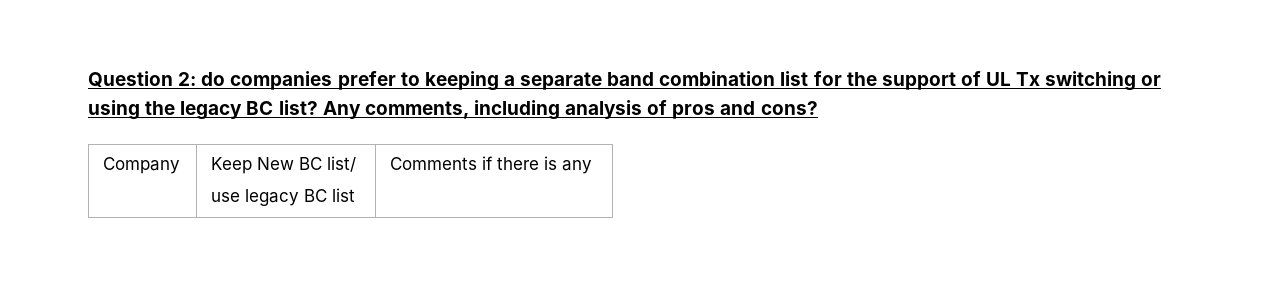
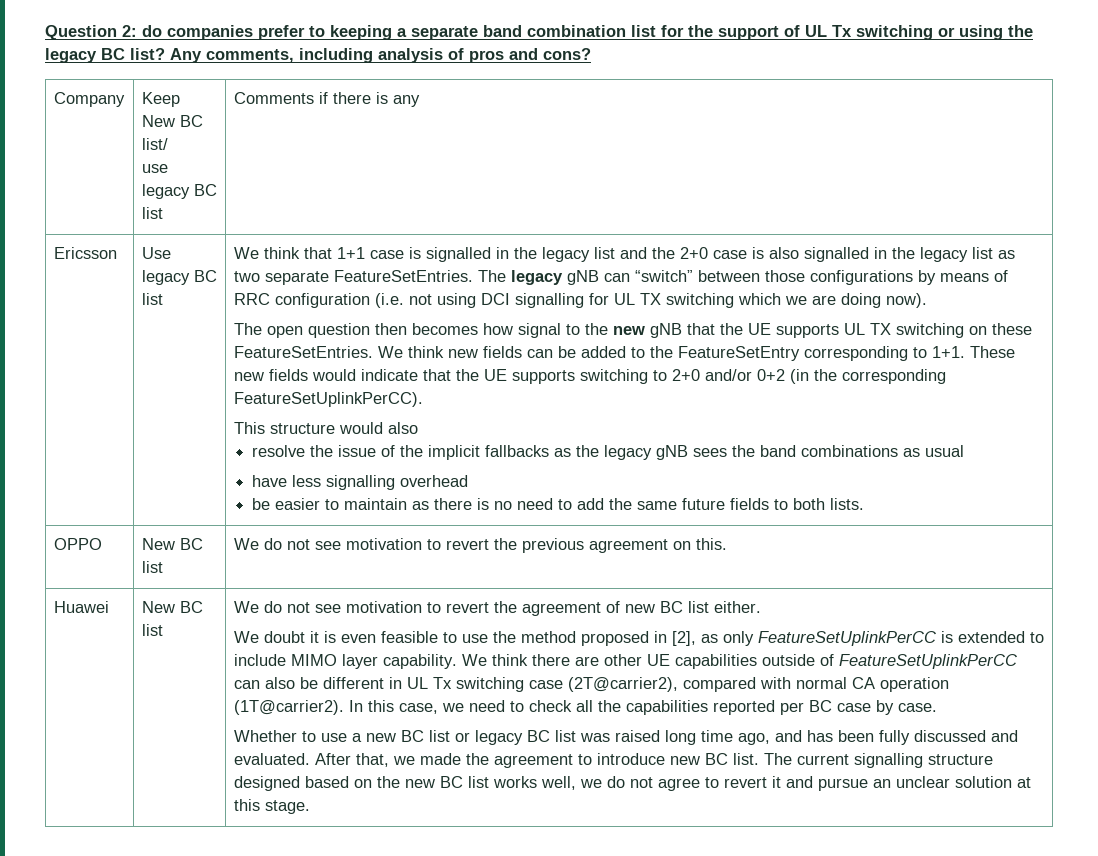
+ Ericsson | Use legacy BC list | We think that 1+1 case is signalled in the legacy list and the 2+0 case is also signalled in the legacy list as two separate FeatureSetEntries. The legacy gNB can “switch” between those configurations by means of RRC configuration (i.e. not using DCI signalling for UL TX switching which we are doing now).
+ The open question then becomes how signal to the new gNB that the UE supports UL TX switching on these FeatureSetEntries. We think new fields can be added to the FeatureSetEntry corresponding to 1+1. These new fields would indicate that the UE supports switching to 2+0 and/or 0+2 (in the corresponding FeatureSetUplinkPerCC).
+ This structure would also
+ resolve the issue of the implicit fallbacks as the legacy gNB sees the band combinations as usual
+ have less signalling overhead
+ be easier to maintain as there is no need to add the same future fields to both lists.
+ OPPO | New BC list | We do not see motivation to revert the previous agreement on this.
+ Huawei | New BC list | We do not see motivation to revert the agreement of new BC list either.
+ We doubt it is even feasible to use the method proposed in [2], as only FeatureSetUplinkPerCC is extended to include MIMO layer capability. We think there are other UE capabilities outside of FeatureSetUplinkPerCC can also be different in UL Tx switching case (2T@carrier2), compared with normal CA operation (1T@carrier2). In this case, we need to check all the capabilities reported per BC case by case.
+ Whether to use a new BC list or legacy BC list was raised long time ago, and has been fully discussed and evaluated. After that, we made the agreement to introduce new BC list. The current signalling structure designed based on the new BC list works well, we do not agree to revert it and pursue an unclear solution at this stage.

